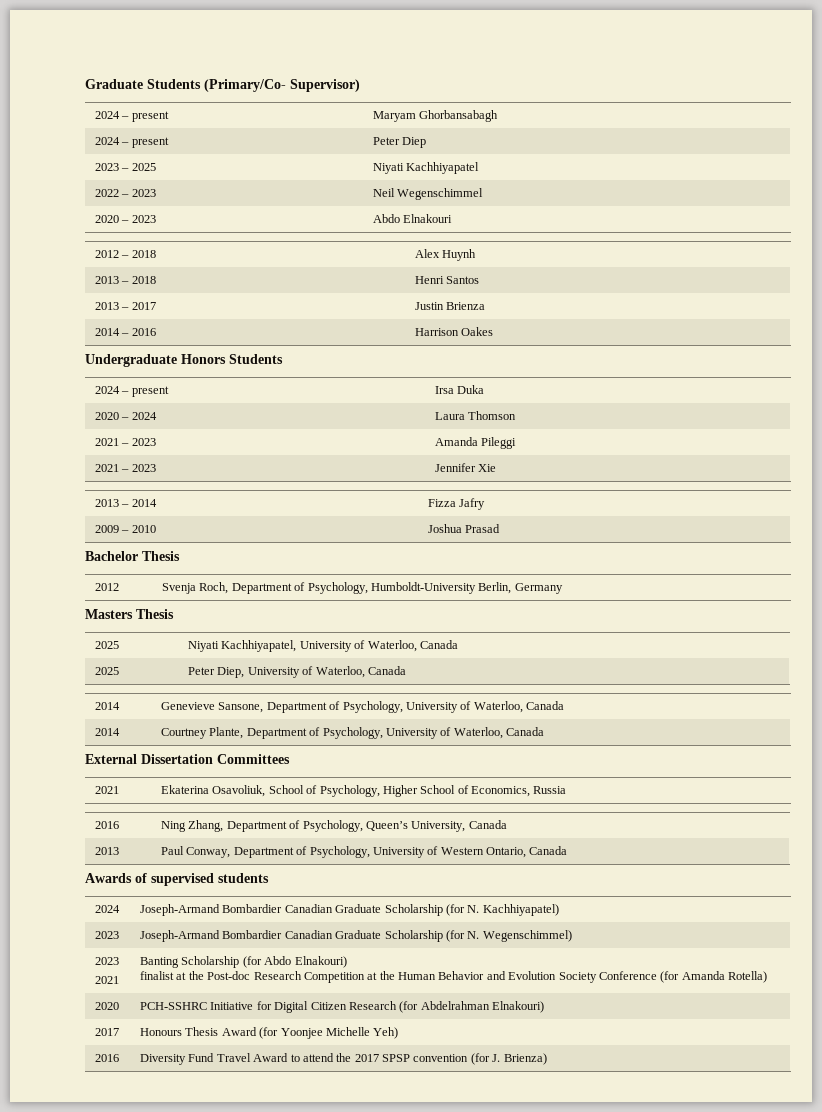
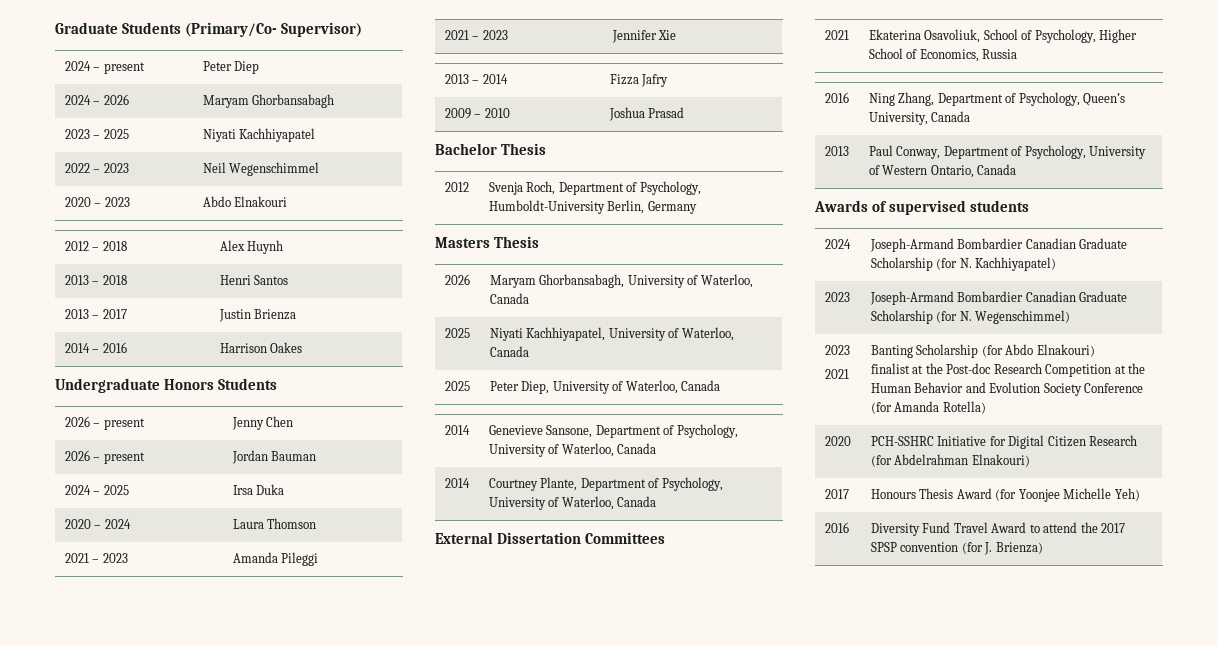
- 2024 – present | Maryam Ghorbansabagh
  2024 – present | Peter Diep
+ 2024 – 2026 | Maryam Ghorbansabagh
- 2024 – present | Irsa Duka
+ 2026 – present | Jenny Chen
+ 2026 – present | Jordan Bauman
+ 2024 – 2025 | Irsa Duka
+ 2026 | Maryam Ghorbansabagh, University of Waterloo, Canada

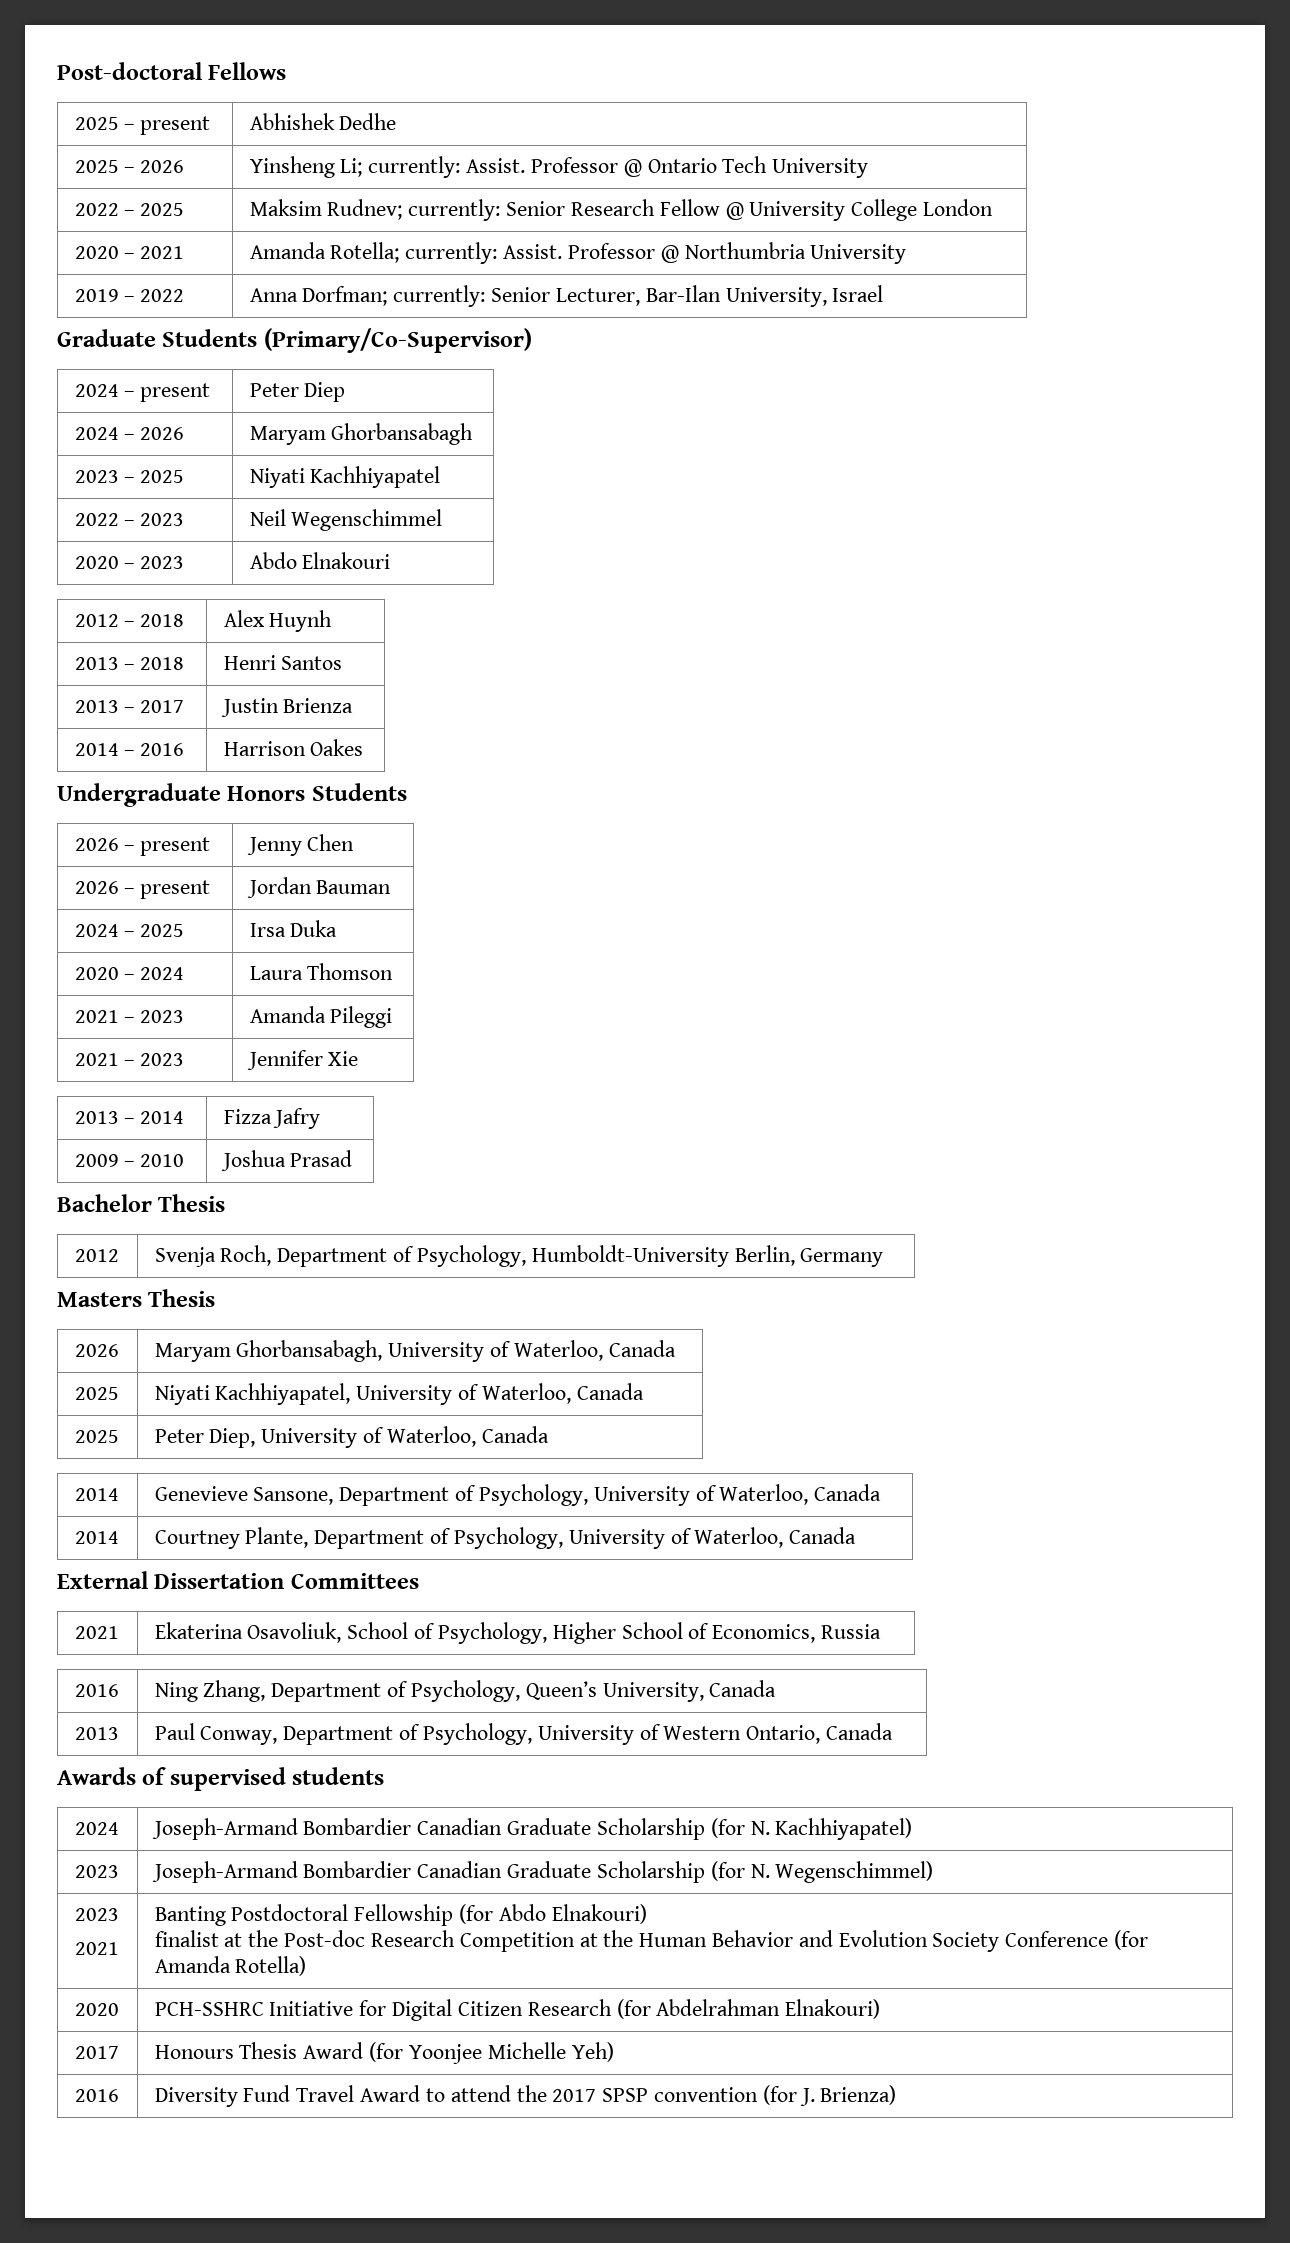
- Graduate Students (Primary/Co- Supervisor)
+ Post-doctoral Fellows
+ 2025 – present | Abhishek Dedhe
+ 2025 – 2026 | Yinsheng Li; currently: Assist. Professor @ Ontario Tech University
+ 2022 – 2025 | Maksim Rudnev; currently: Senior Research Fellow @ University College London
+ 2020 – 2021 | Amanda Rotella; currently: Assist. Professor @ Northumbria University
+ 2019 – 2022 | Anna Dorfman; currently: Senior Lecturer, Bar-Ilan University, Israel
+ Graduate Students (Primary/Co-Supervisor)
  2023 | Joseph-Armand Bombardier Canadian Graduate Scholarship (for N. Wegenschimmel)
  2023
- 2021 | Banting Scholarship (for Abdo Elnakouri)
+ 2021 | Banting Postdoctoral Fellowship (for Abdo Elnakouri)

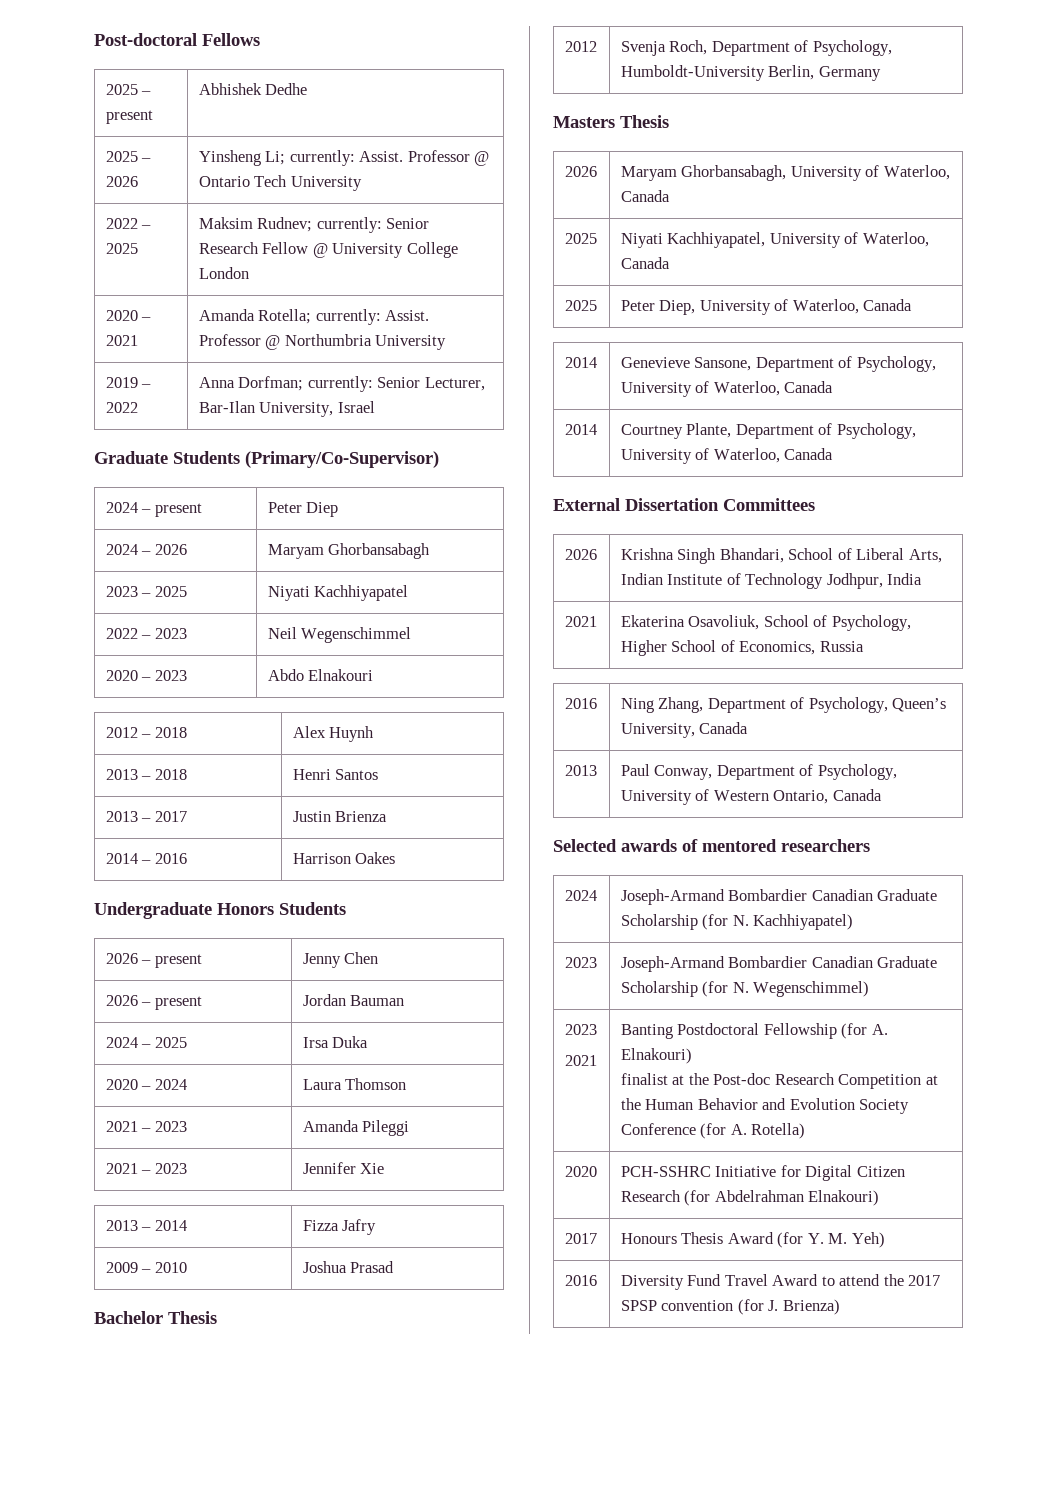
+ 2026 | Krishna Singh Bhandari, School of Liberal Arts, Indian Institute of Technology Jodhpur, India
- Awards of supervised students
+ Selected awards of mentored researchers
  2023 | Joseph-Armand Bombardier Canadian Graduate Scholarship (for N. Wegenschimmel)
  2023
- 2021 | Banting Postdoctoral Fellowship (for Abdo Elnakouri)
- finalist at the Post-doc Research Competition at the Human Behavior and Evolution Society Conference (for Amanda Rotella)
+ 2021 | Banting Postdoctoral Fellowship (for A. Elnakouri)
+ finalist at the Post-doc Research Competition at the Human Behavior and Evolution Society Conference (for A. Rotella)
- 2017 | Honours Thesis Award (for Yoonjee Michelle Yeh)
+ 2017 | Honours Thesis Award (for Y. M. Yeh)

